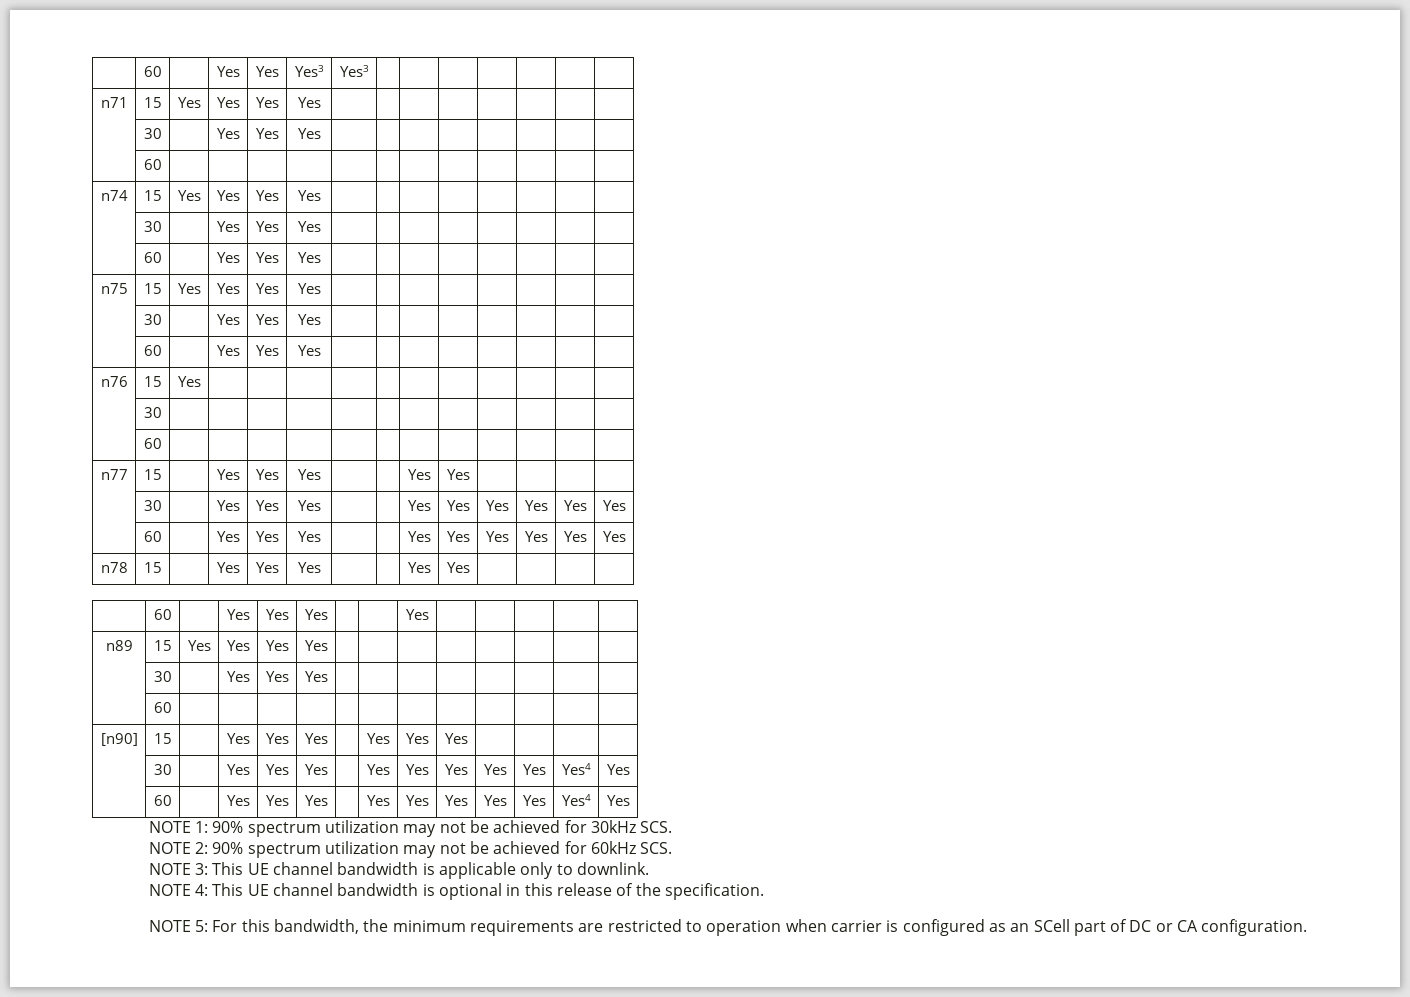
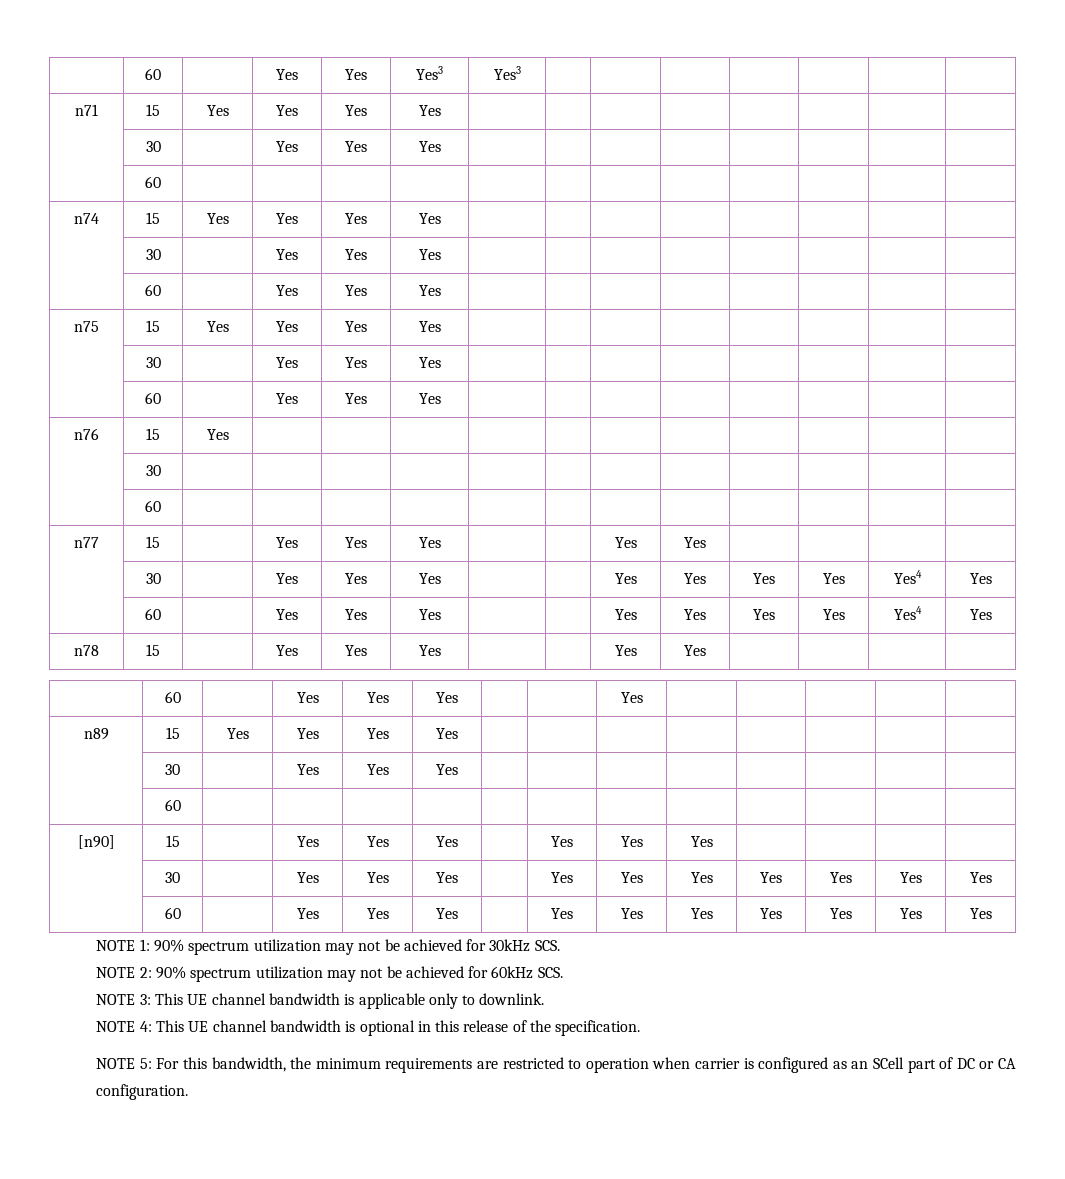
- | 30 | | Yes | Yes | Yes | | | Yes | Yes | Yes | Yes | Yes | Yes
+ | 30 | | Yes | Yes | Yes | | | Yes | Yes | Yes | Yes | Yes4 | Yes
- | 60 | | Yes | Yes | Yes | | | Yes | Yes | Yes | Yes | Yes | Yes
+ | 60 | | Yes | Yes | Yes | | | Yes | Yes | Yes | Yes | Yes4 | Yes
- | 30 | | Yes | Yes | Yes | | Yes | Yes | Yes | Yes | Yes | Yes4 | Yes
+ | 30 | | Yes | Yes | Yes | | Yes | Yes | Yes | Yes | Yes | Yes | Yes
- | 60 | | Yes | Yes | Yes | | Yes | Yes | Yes | Yes | Yes | Yes4 | Yes
+ | 60 | | Yes | Yes | Yes | | Yes | Yes | Yes | Yes | Yes | Yes | Yes

